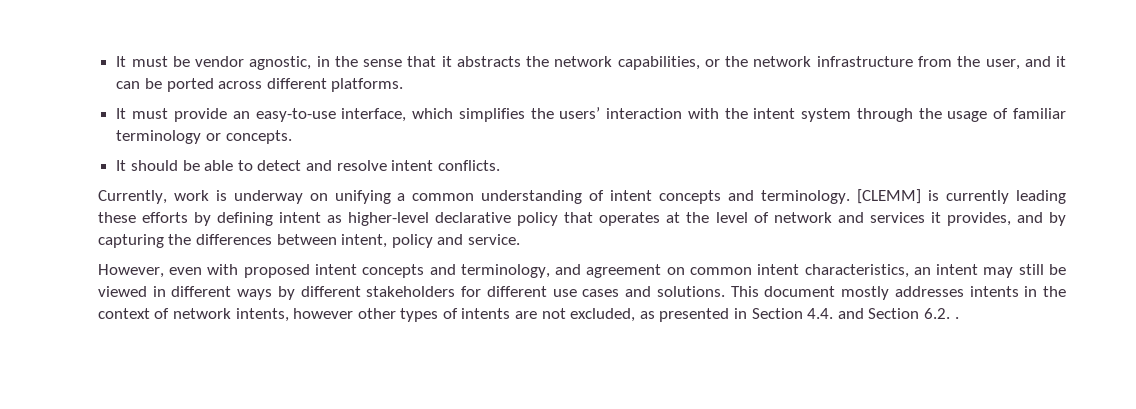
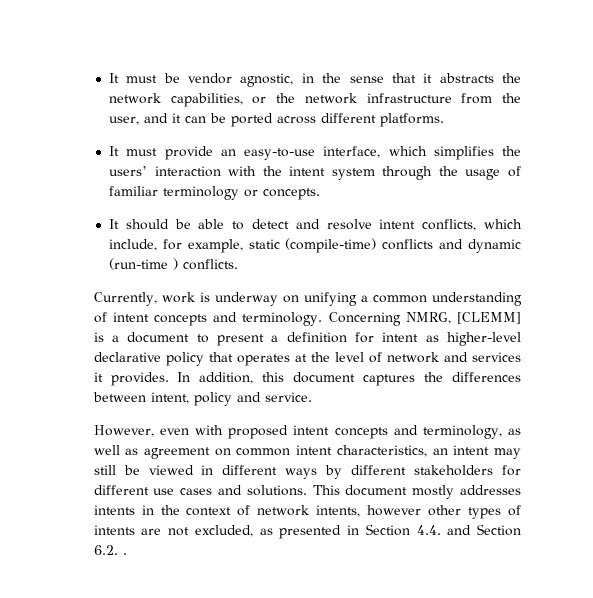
- It should be able to detect and resolve intent conflicts.
+ It should be able to detect and resolve intent conflicts, which include, for example, static (compile-time) conflicts and dynamic (run-time ) conflicts.
- [CLEMM] is currently leading these efforts by defining intent as higher-level declarative policy that operates at the level of network and services it provides, and by capturing the differences between intent, policy and service.
+ Concerning NMRG, [CLEMM] is a document to present a definition for intent as higher-level declarative policy that operates at the level of network and services it provides. In addition, this document captures the differences between intent, policy and service.
- However, even with proposed intent concepts and terminology, and agreement on common intent characteristics, an intent may still be viewed in different ways by different stakeholders for different use cases and solutions.
+ However, even with proposed intent concepts and terminology, as well as agreement on common intent characteristics, an intent may still be viewed in different ways by different stakeholders for different use cases and solutions.

